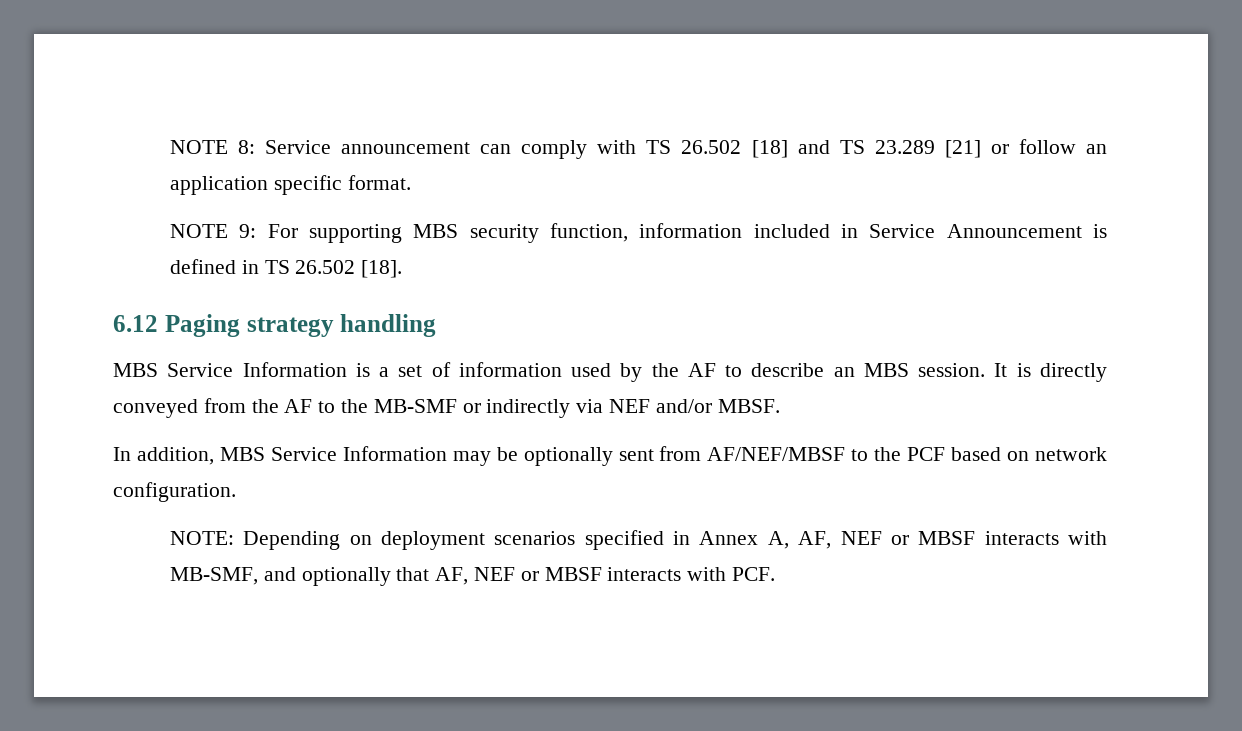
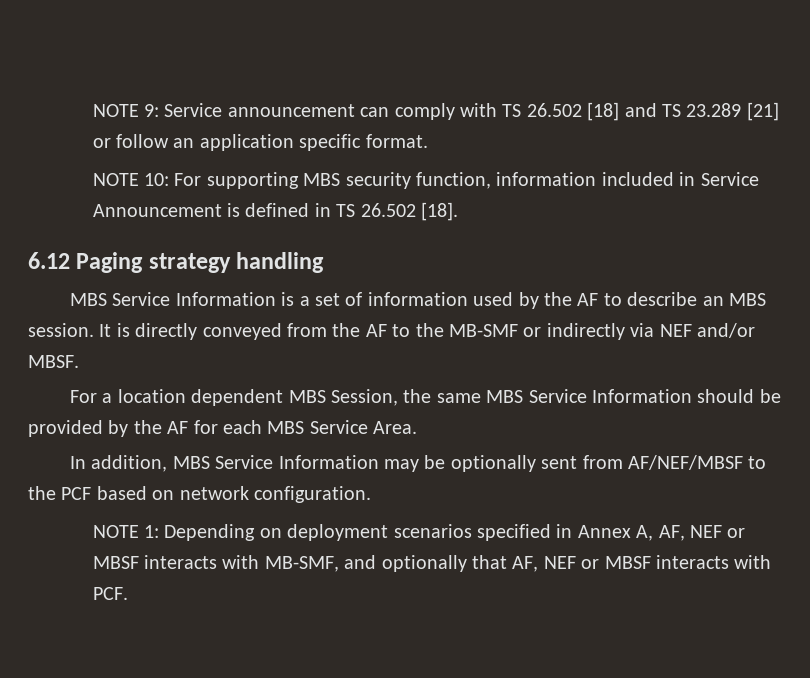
- NOTE 8: Service announcement can comply with TS 26.502 [18] and TS 23.289 [21] or follow an application specific format.
+ NOTE 9: Service announcement can comply with TS 26.502 [18] and TS 23.289 [21] or follow an application specific format.
- NOTE 9: For supporting MBS security function, information included in Service Announcement is defined in TS 26.502 [18].
+ NOTE 10: For supporting MBS security function, information included in Service Announcement is defined in TS 26.502 [18].
+ For a location dependent MBS Session, the same MBS Service Information should be provided by the AF for each MBS Service Area.
- NOTE: Depending on deployment scenarios specified in Annex A, AF, NEF or MBSF interacts with MB-SMF, and optionally that AF, NEF or MBSF interacts with PCF.
+ NOTE 1: Depending on deployment scenarios specified in Annex A, AF, NEF or MBSF interacts with MB-SMF, and optionally that AF, NEF or MBSF interacts with PCF.

